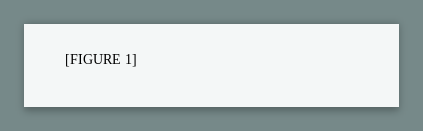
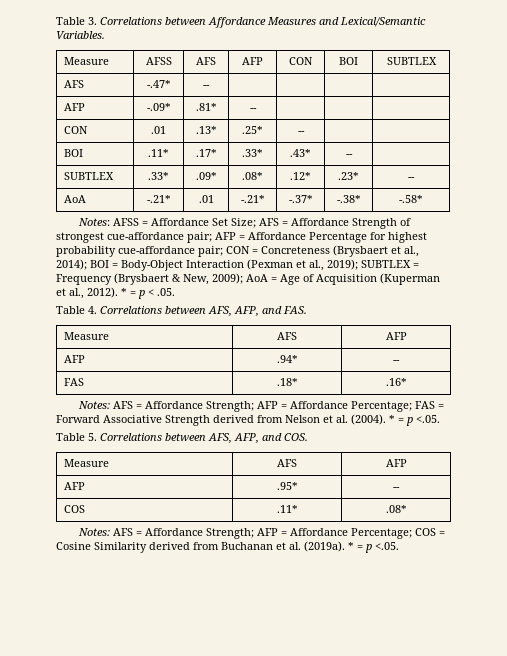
- [FIGURE 1]
+ Table 3. Correlations between Affordance Measures and Lexical/Semantic Variables.
+ Measure | AFSS | AFS | AFP | CON | BOI | SUBTLEX
+ AFS | -.47* | -- | | | |
+ AFP | -.09* | .81* | -- | | |
+ CON | .01 | .13* | .25* | -- | |
+ BOI | .11* | .17* | .33* | .43* | -- |
+ SUBTLEX | .33* | .09* | .08* | .12* | .23* | --
+ AoA | -.21* | .01 | -.21* | -.37* | -.38* | -.58*
+ Notes: AFSS = Affordance Set Size; AFS = Affordance Strength of strongest cue-affordance pair; AFP = Affordance Percentage for highest probability cue-affordance pair; CON = Concreteness (Brysbaert et al., 2014); BOI = Body-Object Interaction (Pexman et al., 2019); SUBTLEX = Frequency (Brysbaert & New, 2009); AoA = Age of Acquisition (Kuperman et al., 2012). * = p < .05.
+ Table 4. Correlations between AFS, AFP, and FAS.
+ Measure | AFS | AFP
+ AFP | .94* | --
+ FAS | .18* | .16*
+ Notes: AFS = Affordance Strength; AFP = Affordance Percentage; FAS = Forward Associative Strength derived from Nelson et al. (2004). * = p <.05.
+ Table 5. Correlations between AFS, AFP, and COS.
+ Measure | AFS | AFP
+ AFP | .95* | --
+ COS | .11* | .08*
+ Notes: AFS = Affordance Strength; AFP = Affordance Percentage; COS = Cosine Similarity derived from Buchanan et al. (2019a). * = p <.05.

